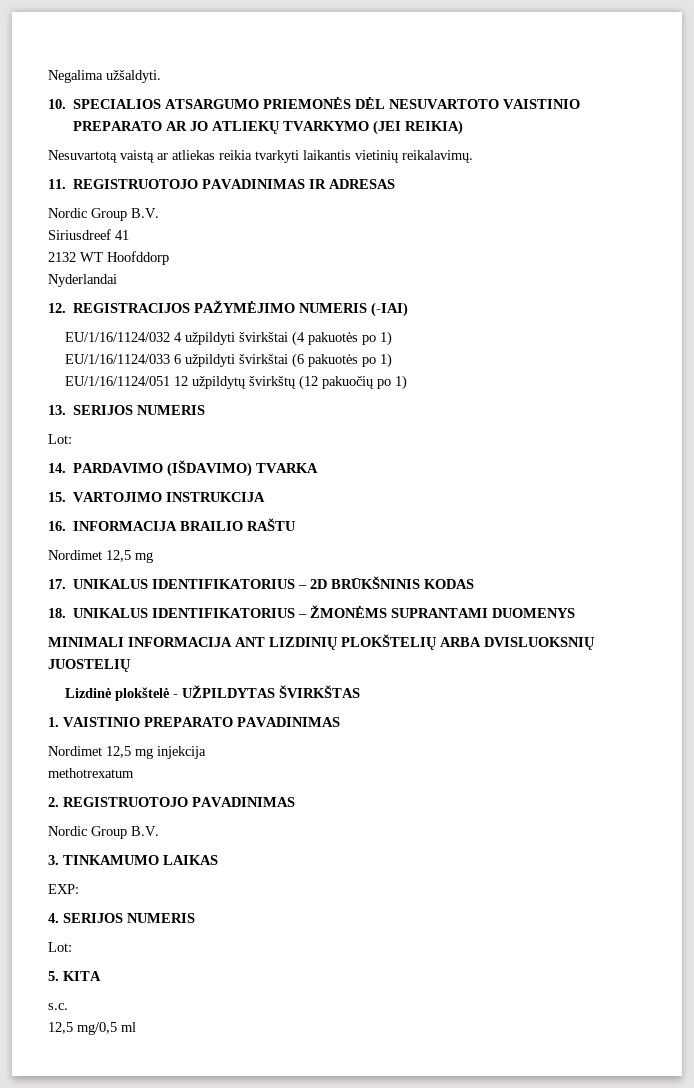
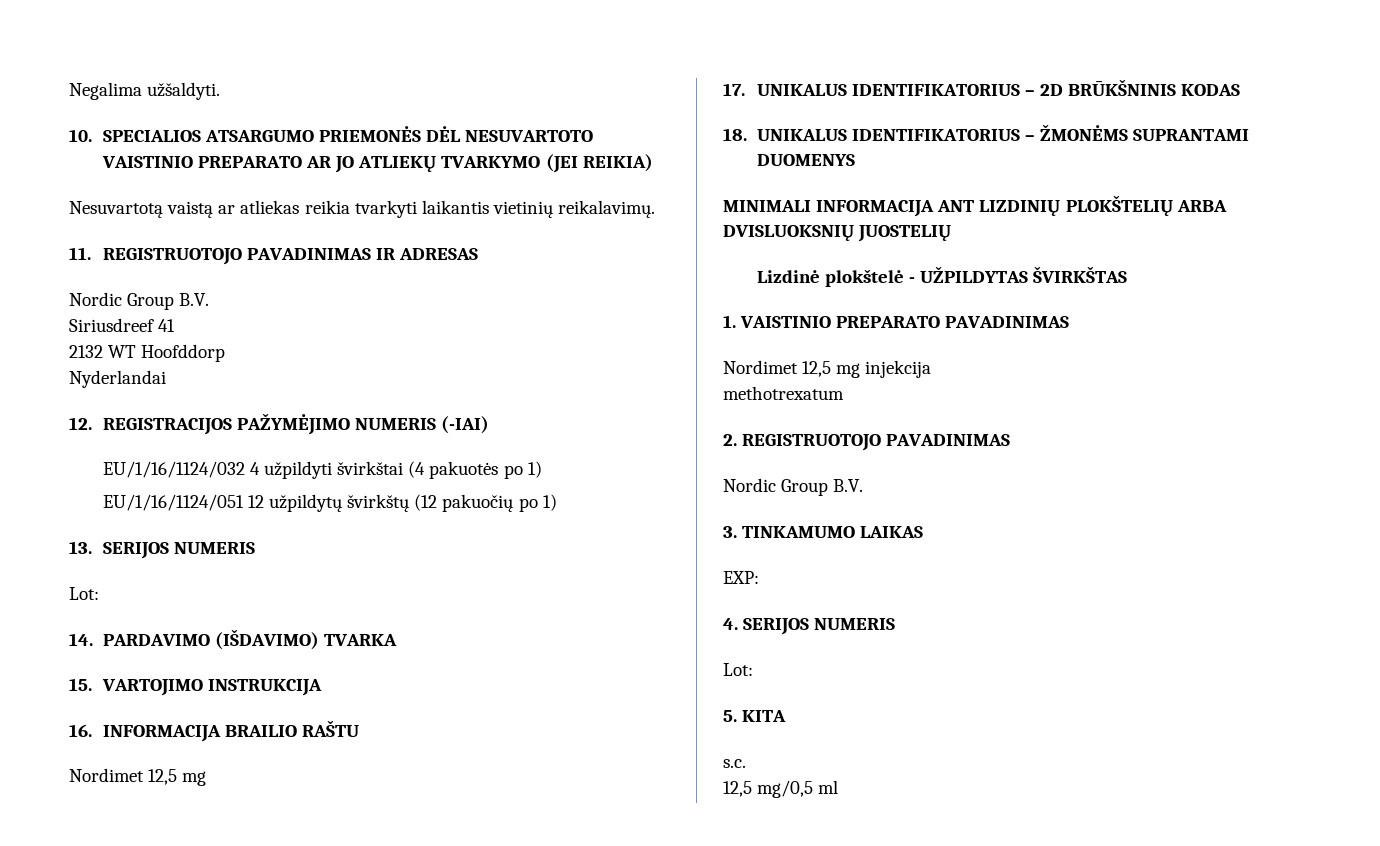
- EU/1/16/1124/033 6 užpildyti švirkštai (6 pakuotės po 1)

